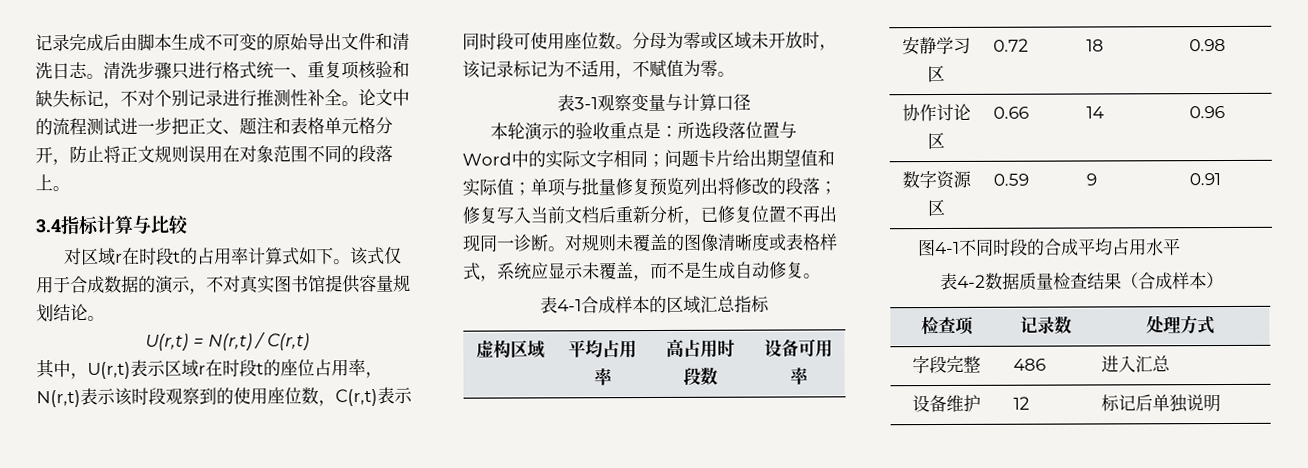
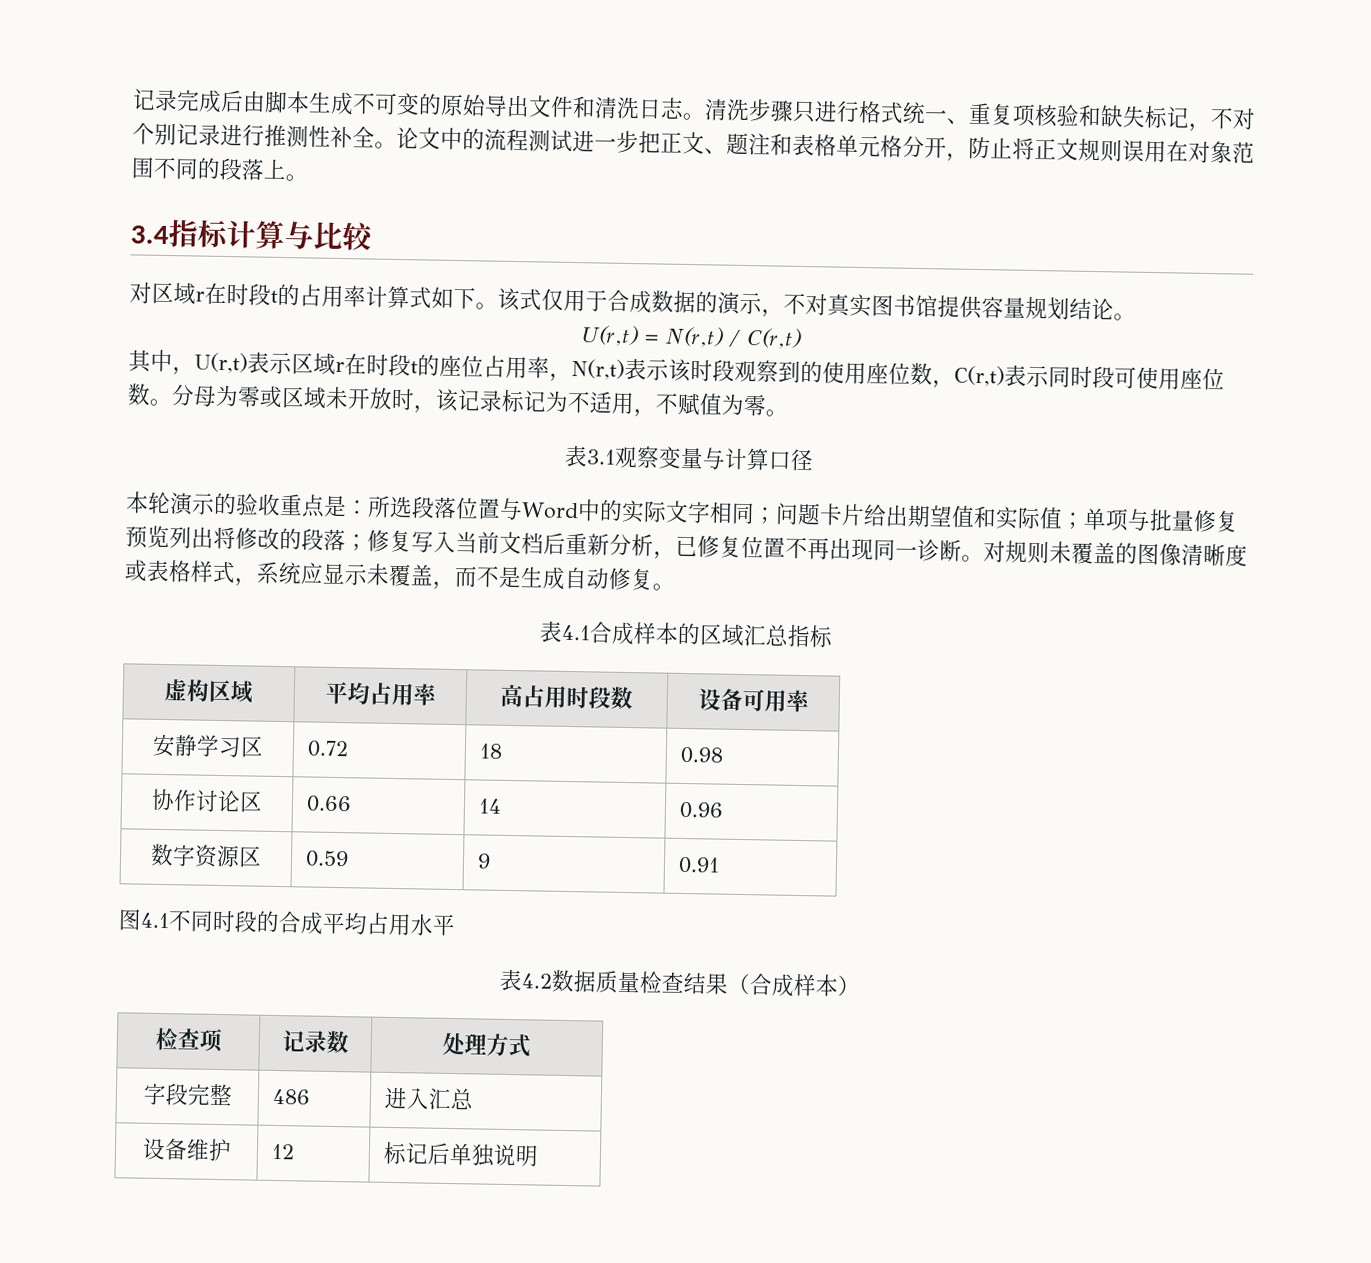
- 表3-1观察变量与计算口径
+ 表3.1观察变量与计算口径
- 表4-1合成样本的区域汇总指标
+ 表4.1合成样本的区域汇总指标
- 图4-1不同时段的合成平均占用水平
+ 图4.1不同时段的合成平均占用水平
- 表4-2数据质量检查结果（合成样本）
+ 表4.2数据质量检查结果（合成样本）

